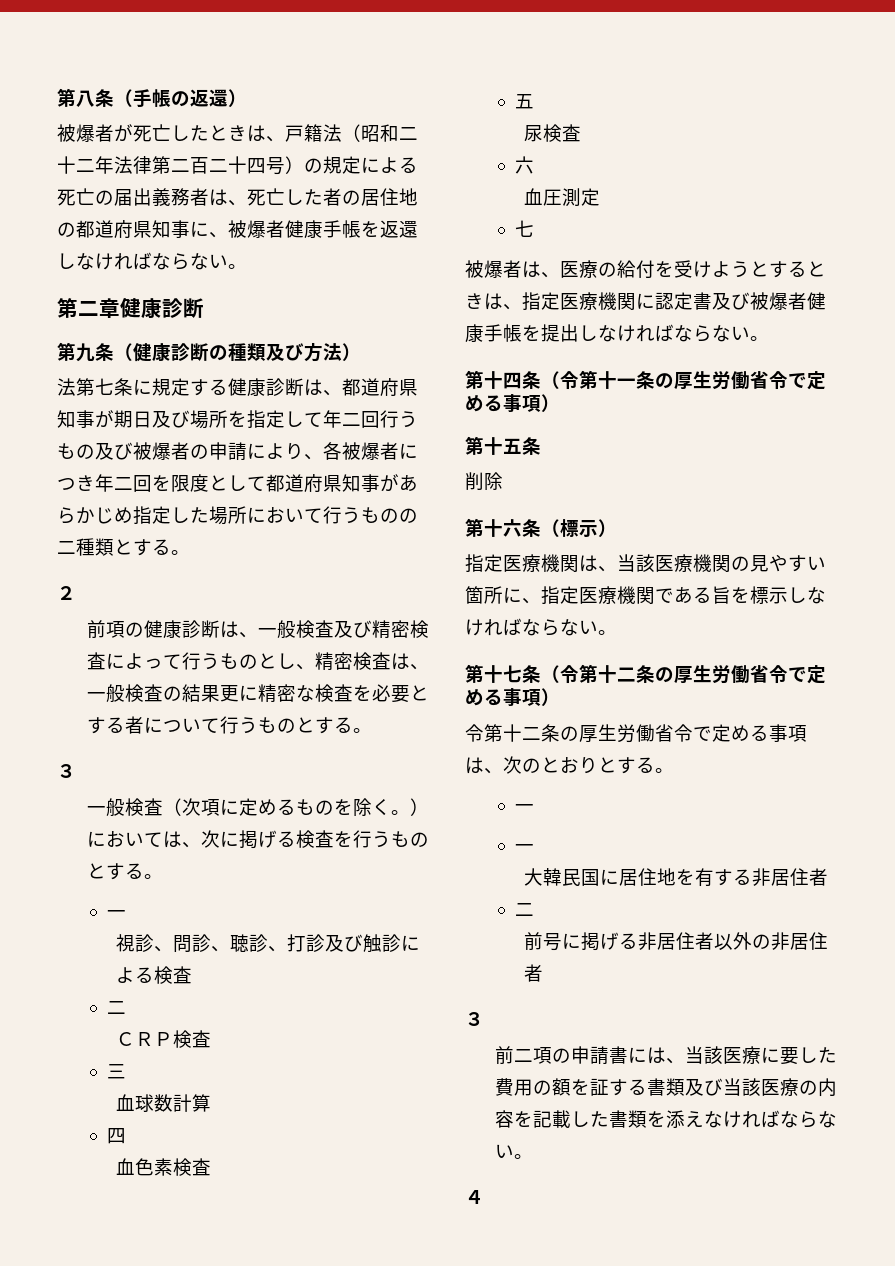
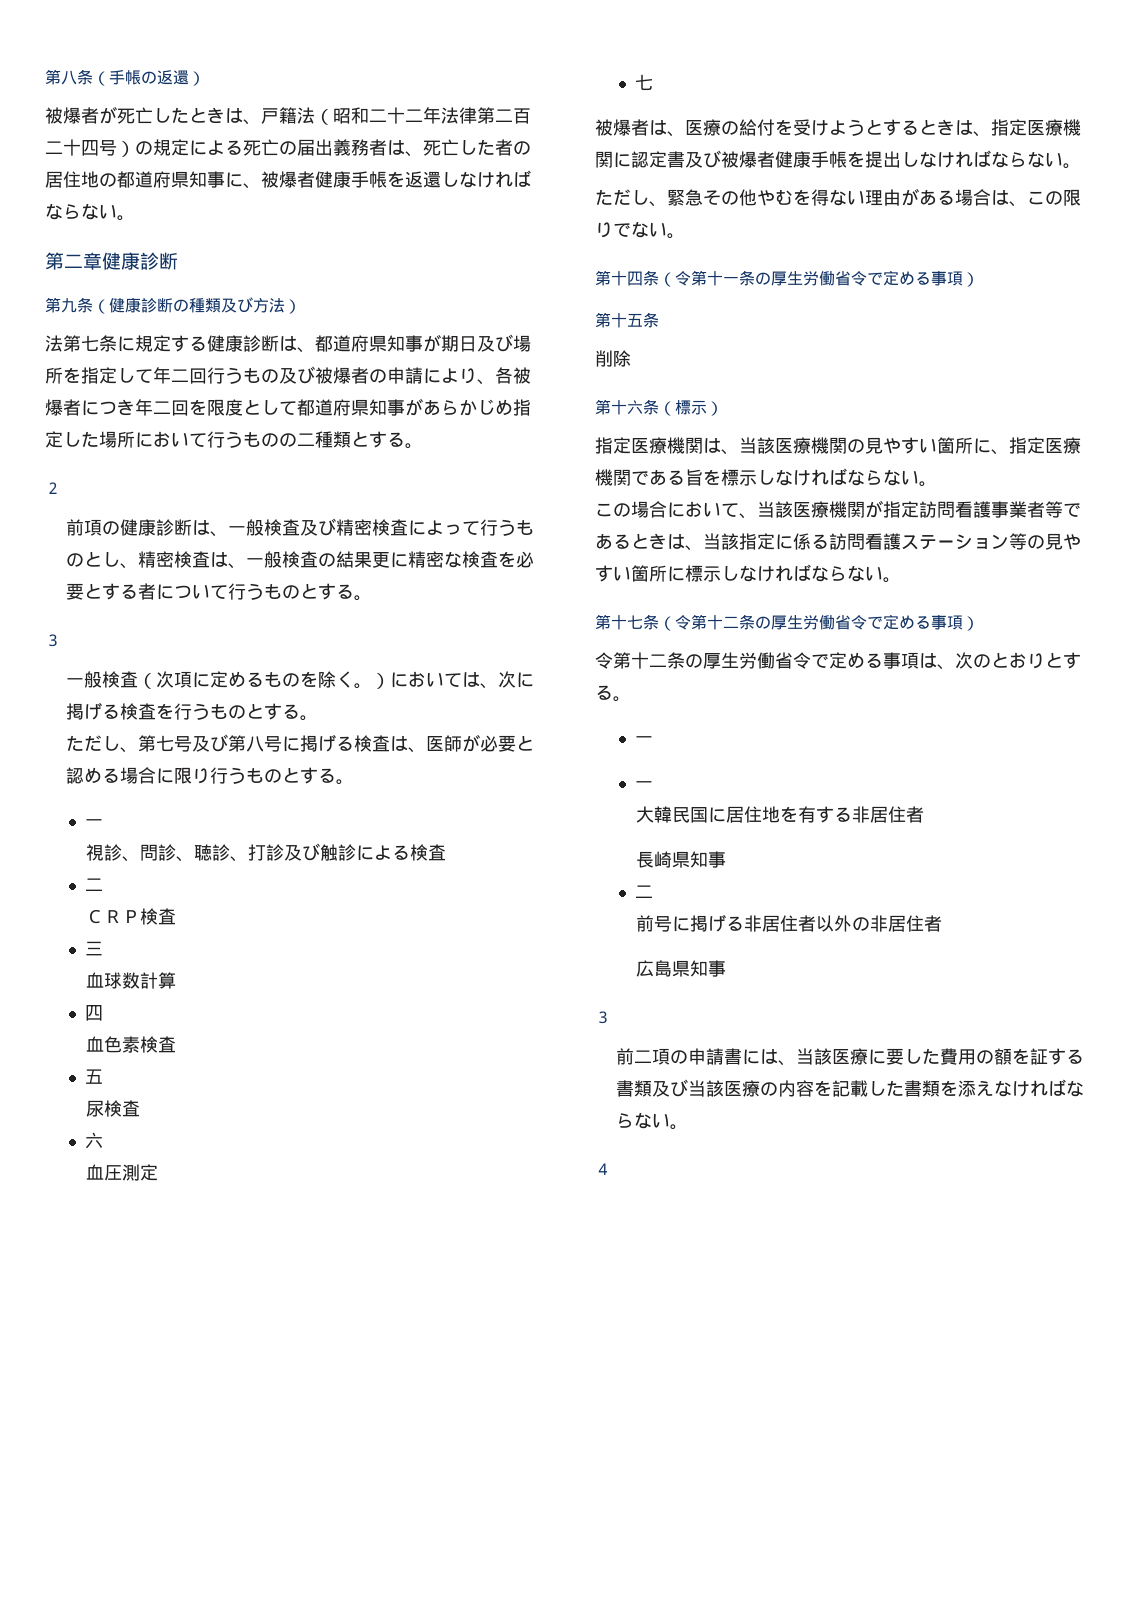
+ ただし、第七号及び第八号に掲げる検査は、医師が必要と認める場合に限り行うものとする。
+ ただし、緊急その他やむを得ない理由がある場合は、この限りでない。
+ この場合において、当該医療機関が指定訪問看護事業者等であるときは、当該指定に係る訪問看護ステーション等の見やすい箇所に標示しなければならない。
+ 長崎県知事
+ 広島県知事

